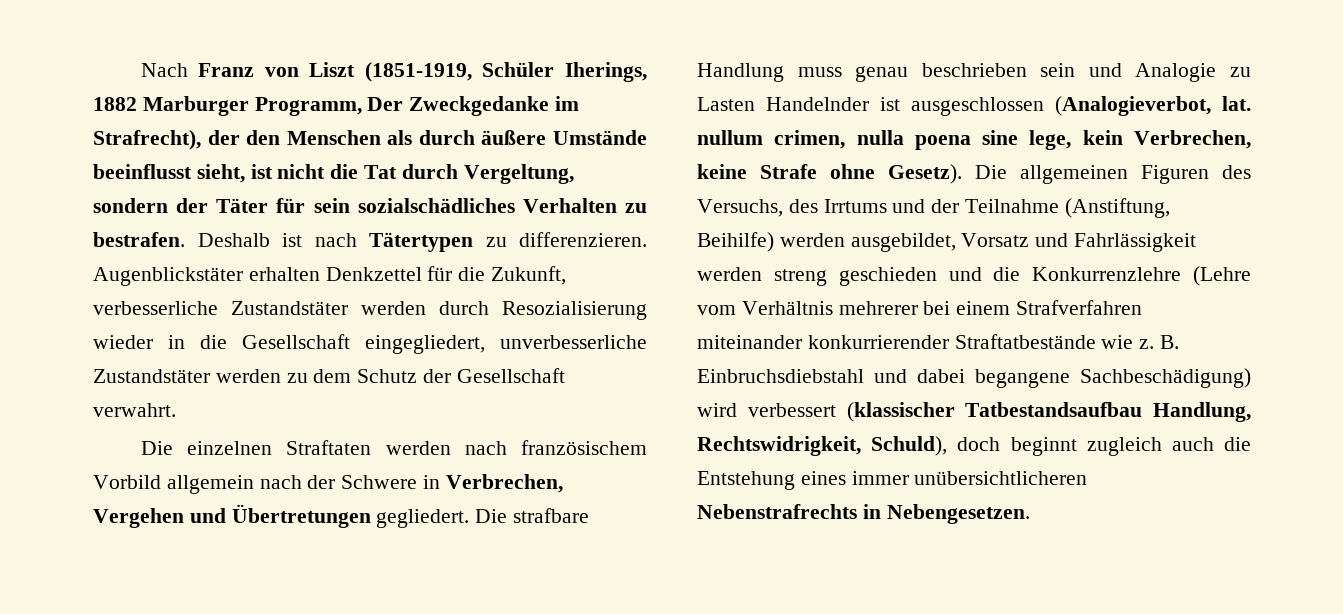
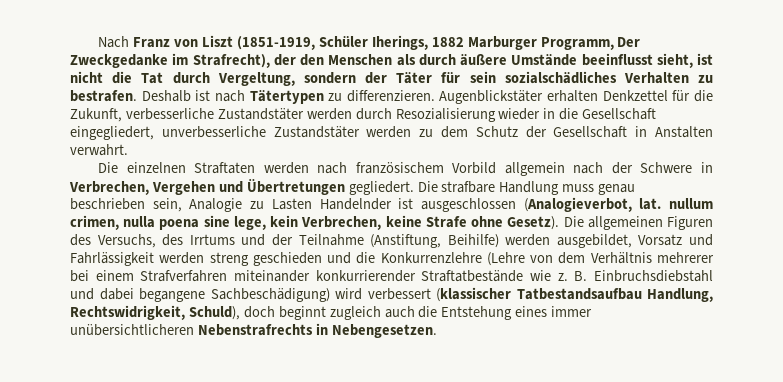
- Augenblickstäter erhalten Denkzettel für die Zukunft, verbesserliche Zustandstäter werden durch Resozialisierung wieder in die Gesellschaft eingegliedert, unverbesserliche Zustandstäter werden zu dem Schutz der Gesellschaft verwahrt.
+ Augenblickstäter erhalten Denkzettel für die Zukunft, verbesserliche Zustandstäter werden durch Resozialisierung wieder in die Gesellschaft eingegliedert, unverbesserliche Zustandstäter werden zu dem Schutz der Gesellschaft in Anstalten verwahrt.
- Die strafbare Handlung muss genau beschrieben sein und Analogie zu Lasten Handelnder ist ausgeschlossen (Analogieverbot, lat. nullum crimen, nulla poena sine lege, kein Verbrechen, keine Strafe ohne Gesetz).
+ Die strafbare Handlung muss genau beschrieben sein, Analogie zu Lasten Handelnder ist ausgeschlossen (Analogieverbot, lat. nullum crimen, nulla poena sine lege, kein Verbrechen, keine Strafe ohne Gesetz).
- Die allgemeinen Figuren des Versuchs, des Irrtums und der Teilnahme (Anstiftung, Beihilfe) werden ausgebildet, Vorsatz und Fahrlässigkeit werden streng geschieden und die Konkurrenzlehre (Lehre vom Verhältnis mehrerer bei einem Strafverfahren miteinander konkurrierender Straftatbestände wie z.
+ Die allgemeinen Figuren des Versuchs, des Irrtums und der Teilnahme (Anstiftung, Beihilfe) werden ausgebildet, Vorsatz und Fahrlässigkeit werden streng geschieden und die Konkurrenzlehre (Lehre von dem Verhältnis mehrerer bei einem Strafverfahren miteinander konkurrierender Straftatbestände wie z.

